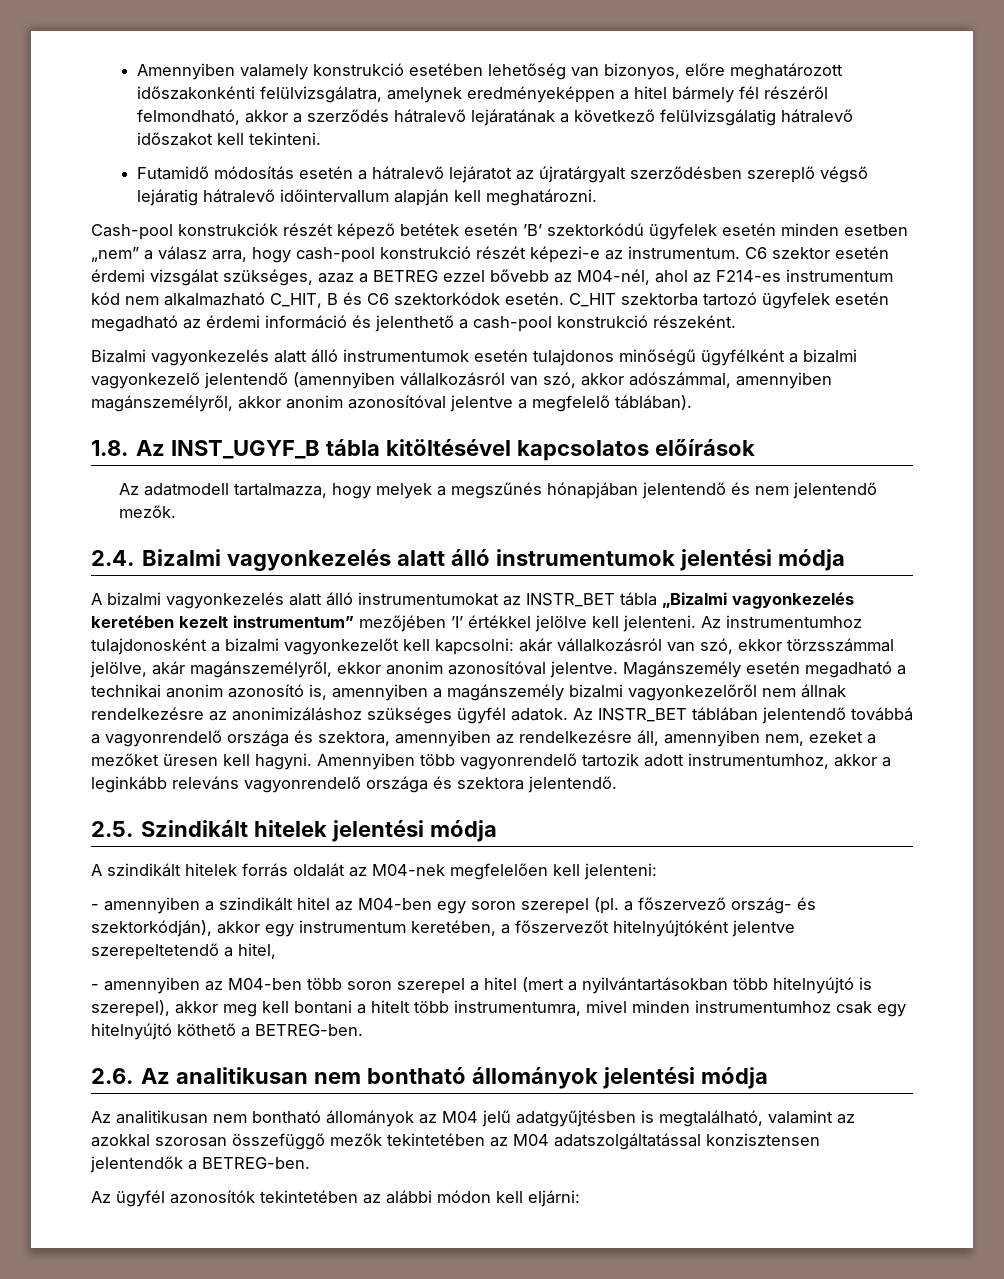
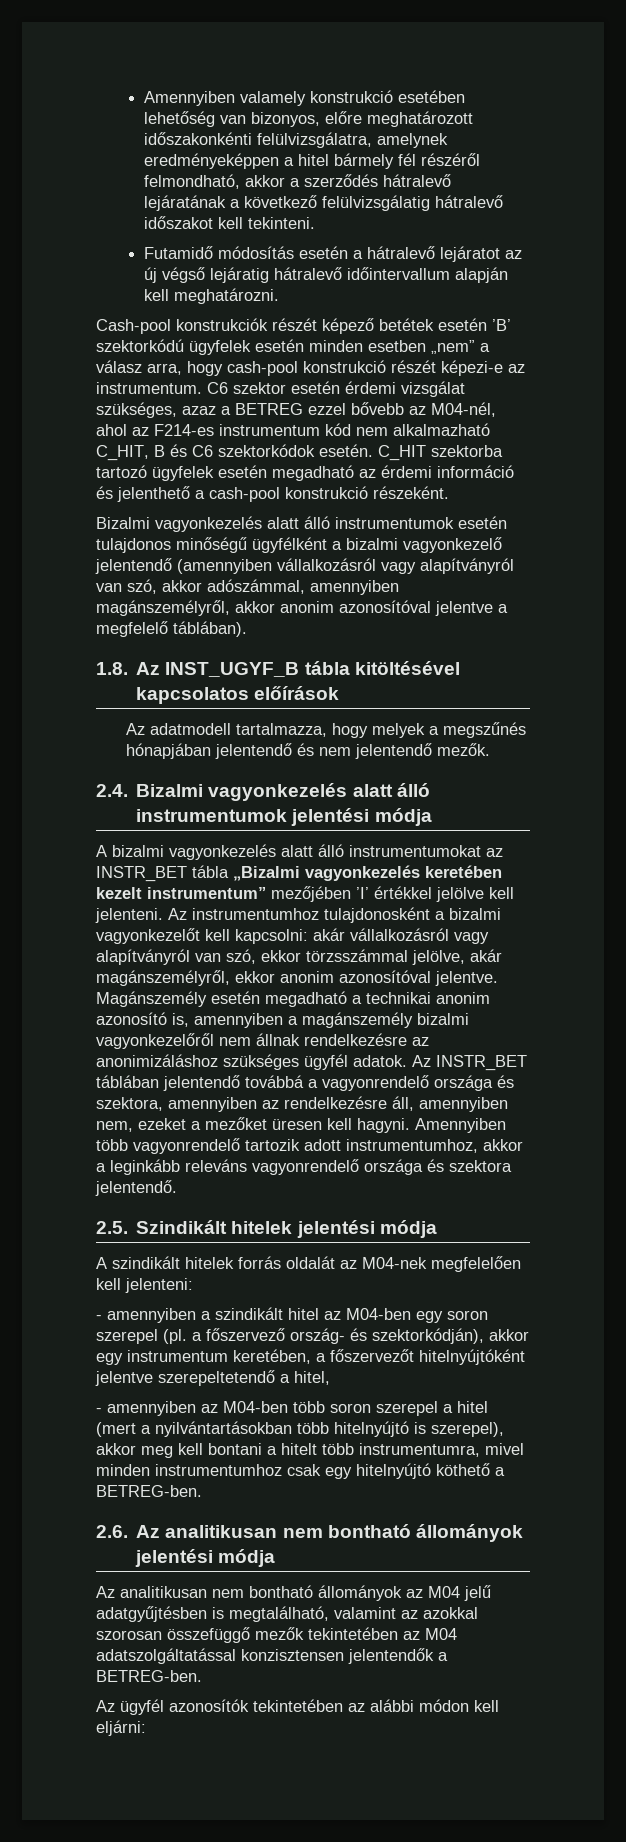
- Futamidő módosítás esetén a hátralevő lejáratot az újratárgyalt szerződésben szereplő végső lejáratig hátralevő időintervallum alapján kell meghatározni.
+ Futamidő módosítás esetén a hátralevő lejáratot az új végső lejáratig hátralevő időintervallum alapján kell meghatározni.
- Bizalmi vagyonkezelés alatt álló instrumentumok esetén tulajdonos minőségű ügyfélként a bizalmi vagyonkezelő jelentendő (amennyiben vállalkozásról van szó, akkor adószámmal, amennyiben magánszemélyről, akkor anonim azonosítóval jelentve a megfelelő táblában).
+ Bizalmi vagyonkezelés alatt álló instrumentumok esetén tulajdonos minőségű ügyfélként a bizalmi vagyonkezelő jelentendő (amennyiben vállalkozásról vagy alapítványról van szó, akkor adószámmal, amennyiben magánszemélyről, akkor anonim azonosítóval jelentve a megfelelő táblában).
- Az instrumentumhoz tulajdonosként a bizalmi vagyonkezelőt kell kapcsolni: akár vállalkozásról van szó, ekkor törzsszámmal jelölve, akár magánszemélyről, ekkor anonim azonosítóval jelentve.
+ Az instrumentumhoz tulajdonosként a bizalmi vagyonkezelőt kell kapcsolni: akár vállalkozásról vagy alapítványról van szó, ekkor törzsszámmal jelölve, akár magánszemélyről, ekkor anonim azonosítóval jelentve.

